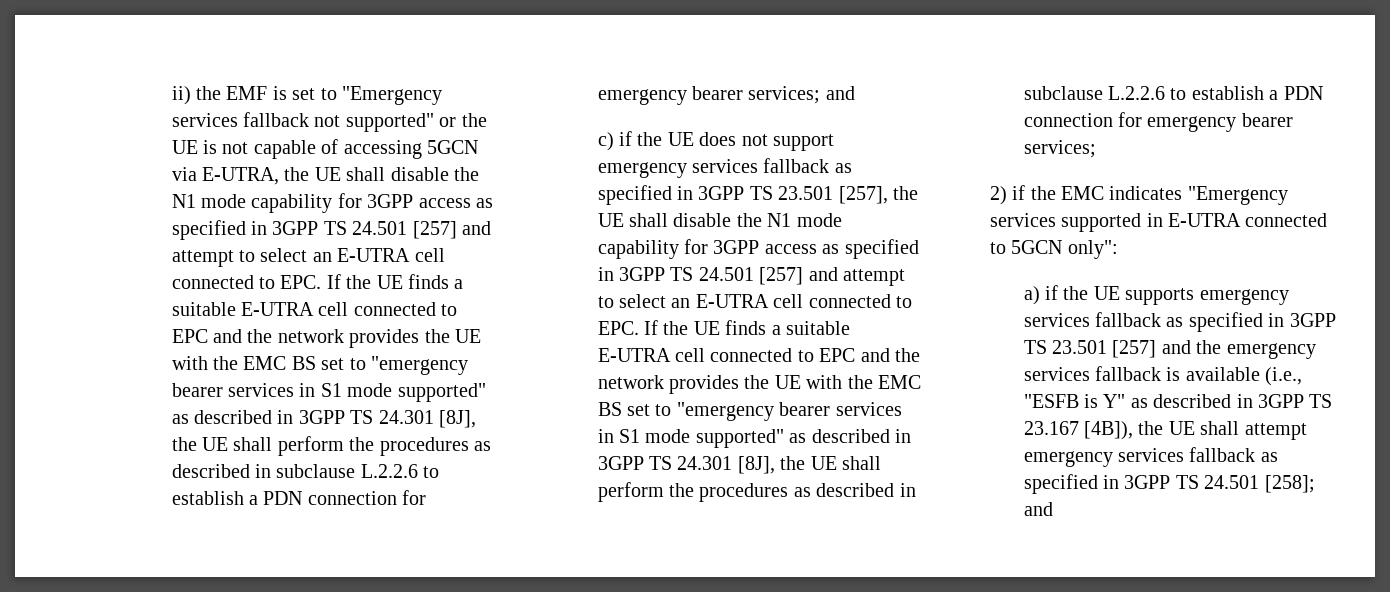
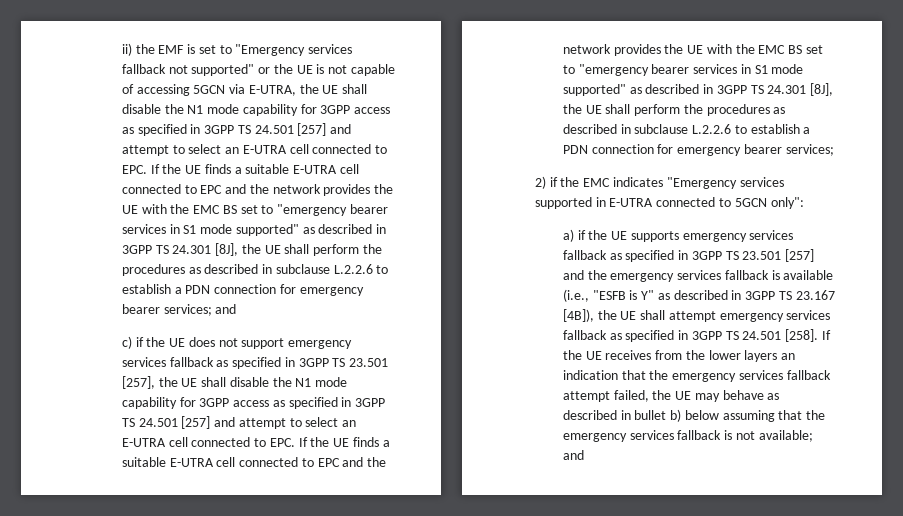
- a) if the UE supports emergency services fallback as specified in 3GPP TS 23.501 [257] and the emergency services fallback is available (i.e., "ESFB is Y" as described in 3GPP TS 23.167 [4B]), the UE shall attempt emergency services fallback as specified in 3GPP TS 24.501 [258]; and
+ a) if the UE supports emergency services fallback as specified in 3GPP TS 23.501 [257] and the emergency services fallback is available (i.e., "ESFB is Y" as described in 3GPP TS 23.167 [4B]), the UE shall attempt emergency services fallback as specified in 3GPP TS 24.501 [258]. If the UE receives from the lower layers an indication that the emergency services fallback attempt failed, the UE may behave as described in bullet b) below assuming that the emergency services fallback is not available; and

